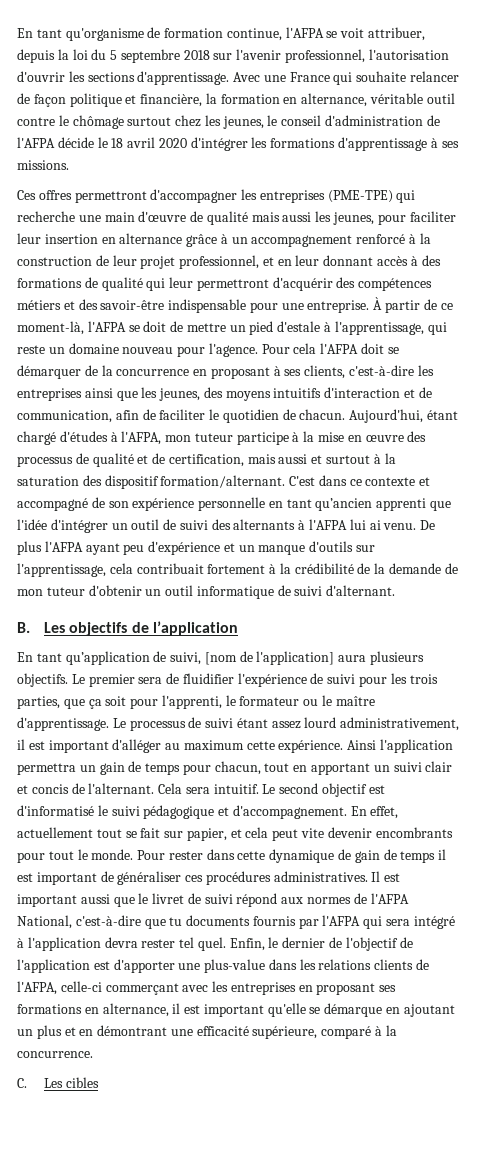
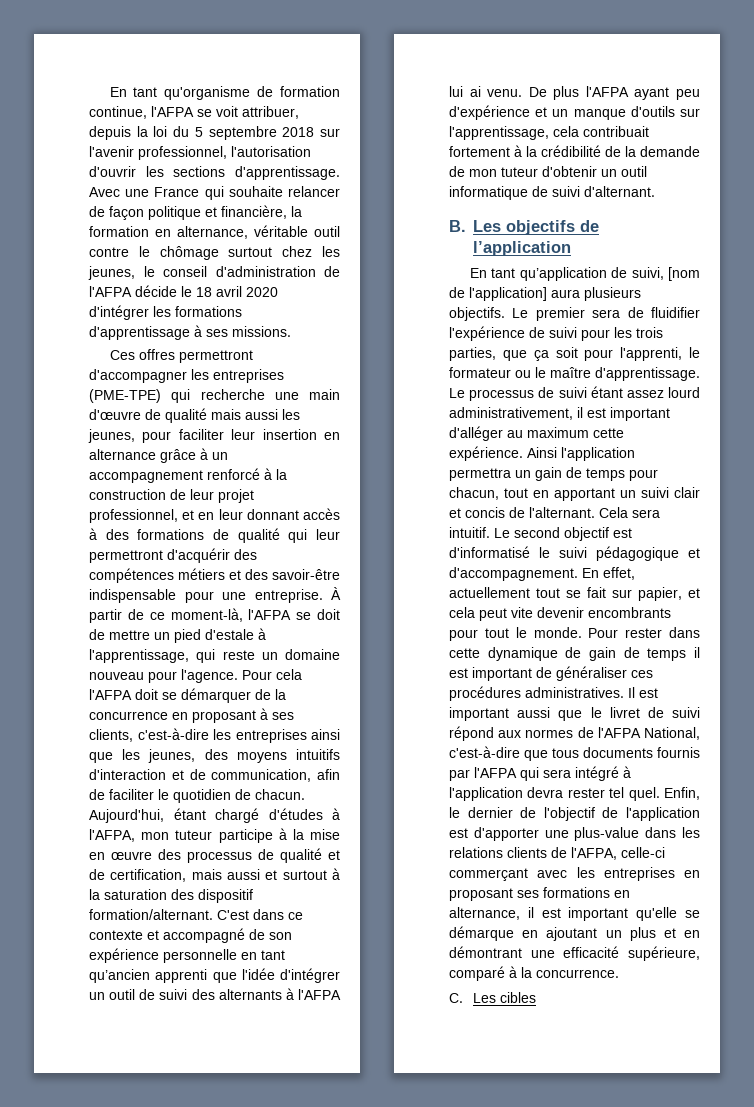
- Il est important aussi que le livret de suivi répond aux normes de l'AFPA National, c'est-à-dire que tu documents fournis par l'AFPA qui sera intégré à l'application devra rester tel quel.
+ Il est important aussi que le livret de suivi répond aux normes de l'AFPA National, c'est-à-dire que tous documents fournis par l'AFPA qui sera intégré à l'application devra rester tel quel.

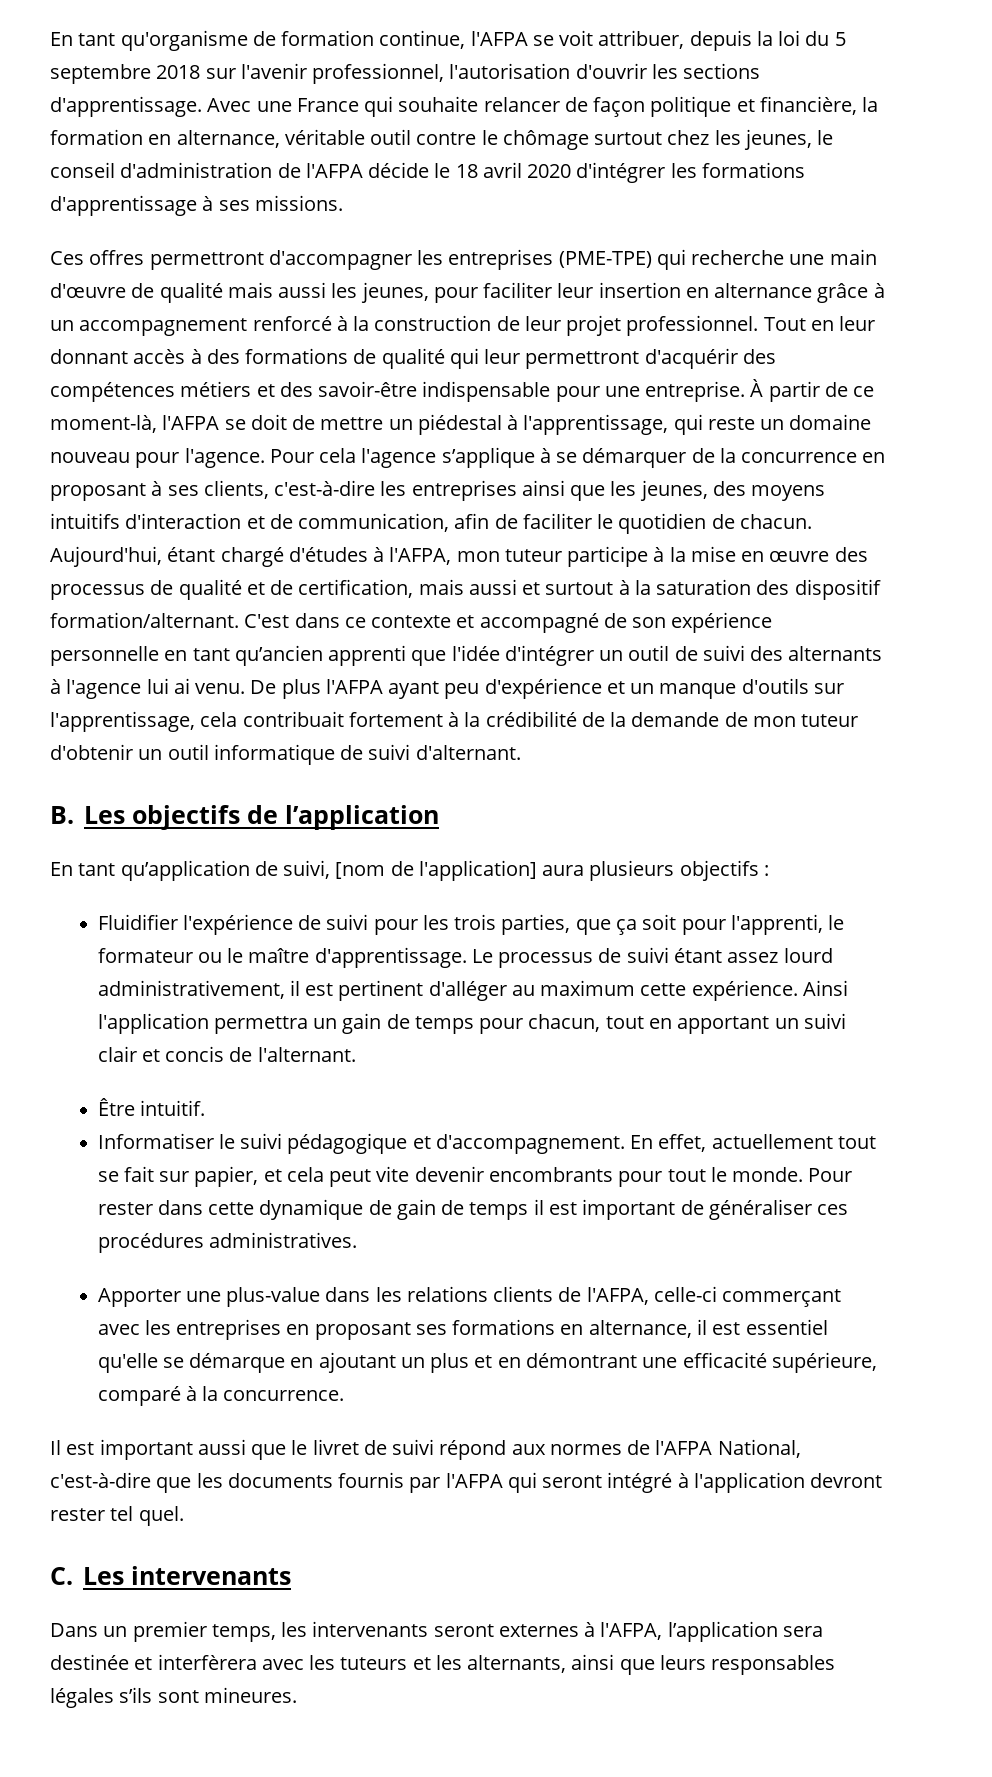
- Ces offres permettront d'accompagner les entreprises (PME-TPE) qui recherche une main d'œuvre de qualité mais aussi les jeunes, pour faciliter leur insertion en alternance grâce à un accompagnement renforcé à la construction de leur projet professionnel, et en leur donnant accès à des formations de qualité qui leur permettront d'acquérir des compétences métiers et des savoir-être indispensable pour une entreprise.
+ Ces offres permettront d'accompagner les entreprises (PME-TPE) qui recherche une main d'œuvre de qualité mais aussi les jeunes, pour faciliter leur insertion en alternance grâce à un accompagnement renforcé à la construction de leur projet professionnel. Tout en leur donnant accès à des formations de qualité qui leur permettront d'acquérir des compétences métiers et des savoir-être indispensable pour une entreprise.
- À partir de ce moment-là, l'AFPA se doit de mettre un pied d'estale à l'apprentissage, qui reste un domaine nouveau pour l'agence.
+ À partir de ce moment-là, l'AFPA se doit de mettre un piédestal à l'apprentissage, qui reste un domaine nouveau pour l'agence.
- Pour cela l'AFPA doit se démarquer de la concurrence en proposant à ses clients, c'est-à-dire les entreprises ainsi que les jeunes, des moyens intuitifs d'interaction et de communication, afin de faciliter le quotidien de chacun.
+ Pour cela l'agence s’applique à se démarquer de la concurrence en proposant à ses clients, c'est-à-dire les entreprises ainsi que les jeunes, des moyens intuitifs d'interaction et de communication, afin de faciliter le quotidien de chacun.
- C'est dans ce contexte et accompagné de son expérience personnelle en tant qu’ancien apprenti que l'idée d'intégrer un outil de suivi des alternants à l'AFPA lui ai venu.
+ C'est dans ce contexte et accompagné de son expérience personnelle en tant qu’ancien apprenti que l'idée d'intégrer un outil de suivi des alternants à l'agence lui ai venu.
- En tant qu’application de suivi, [nom de l'application] aura plusieurs objectifs. Le premier sera de fluidifier l'expérience de suivi pour les trois parties, que ça soit pour l'apprenti, le formateur ou le maître d'apprentissage.
+ En tant qu’application de suivi, [nom de l'application] aura plusieurs objectifs :
+ Fluidifier l'expérience de suivi pour les trois parties, que ça soit pour l'apprenti, le formateur ou le maître d'apprentissage.
- Le processus de suivi étant assez lourd administrativement, il est important d'alléger au maximum cette expérience.
+ Le processus de suivi étant assez lourd administrativement, il est pertinent d'alléger au maximum cette expérience.
- Ainsi l'application permettra un gain de temps pour chacun, tout en apportant un suivi clair et concis de l'alternant. Cela sera intuitif. Le second objectif est d'informatisé le suivi pédagogique et d'accompagnement.
+ Ainsi l'application permettra un gain de temps pour chacun, tout en apportant un suivi clair et concis de l'alternant.
+ Être intuitif.
+ Informatiser le suivi pédagogique et d'accompagnement.
- Pour rester dans cette dynamique de gain de temps il est important de généraliser ces procédures administratives. Il est important aussi que le livret de suivi répond aux normes de l'AFPA National, c'est-à-dire que tous documents fournis par l'AFPA qui sera intégré à l'application devra rester tel quel. Enfin, le dernier de l'objectif de l'application est d'apporter une plus-value dans les relations clients de l'AFPA, celle-ci commerçant avec les entreprises en proposant ses formations en alternance, il est important qu'elle se démarque en ajoutant un plus et en démontrant une efficacité supérieure, comparé à la concurrence.
+ Pour rester dans cette dynamique de gain de temps il est important de généraliser ces procédures administratives.
+ Apporter une plus-value dans les relations clients de l'AFPA, celle-ci commerçant avec les entreprises en proposant ses formations en alternance, il est essentiel qu'elle se démarque en ajoutant un plus et en démontrant une efficacité supérieure, comparé à la concurrence.
- C. Les cibles
+ Il est important aussi que le livret de suivi répond aux normes de l'AFPA National, c'est-à-dire que les documents fournis par l'AFPA qui seront intégré à l'application devront rester tel quel.
+ C. Les intervenants
+ Dans un premier temps, les intervenants seront externes à l'AFPA, l’application sera destinée et interfèrera avec les tuteurs et les alternants, ainsi que leurs responsables légales s’ils sont mineures.

